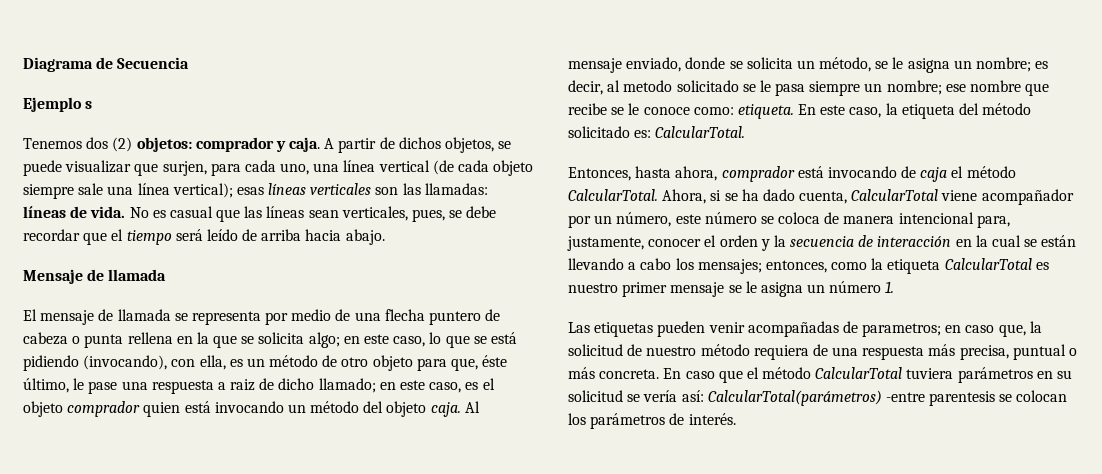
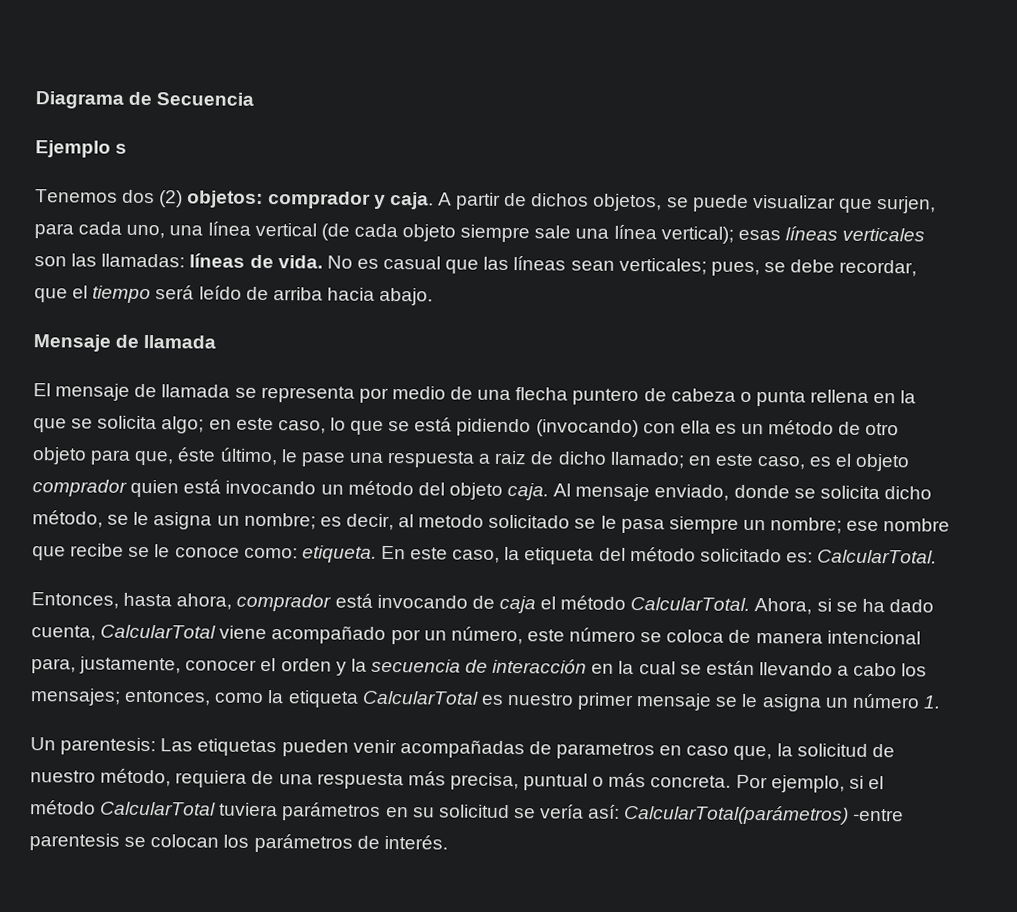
- No es casual que las líneas sean verticales, pues, se debe recordar que el tiempo será leído de arriba hacia abajo.
+ No es casual que las líneas sean verticales; pues, se debe recordar, que el tiempo será leído de arriba hacia abajo.
- en este caso, lo que se está pidiendo (invocando), con ella, es un método de otro objeto para que, éste último, le pase una respuesta a raiz de dicho llamado;
+ en este caso, lo que se está pidiendo (invocando) con ella es un método de otro objeto para que, éste último, le pase una respuesta a raiz de dicho llamado;
- Al mensaje enviado, donde se solicita un método, se le asigna un nombre; es decir, al metodo solicitado se le pasa siempre un nombre; ese nombre que recibe se le conoce como: etiqueta.
+ Al mensaje enviado, donde se solicita dicho método, se le asigna un nombre; es decir, al metodo solicitado se le pasa siempre un nombre; ese nombre que recibe se le conoce como: etiqueta.
- Ahora, si se ha dado cuenta, CalcularTotal viene acompañador por un número, este número se coloca de manera intencional para, justamente, conocer el orden y la secuencia de interacción en la cual se están llevando a cabo los mensajes; entonces, como la etiqueta CalcularTotal es nuestro primer mensaje se le asigna un número 1.
+ Ahora, si se ha dado cuenta, CalcularTotal viene acompañado por un número, este número se coloca de manera intencional para, justamente, conocer el orden y la secuencia de interacción en la cual se están llevando a cabo los mensajes; entonces, como la etiqueta CalcularTotal es nuestro primer mensaje se le asigna un número 1.
- Las etiquetas pueden venir acompañadas de parametros; en caso que, la solicitud de nuestro método requiera de una respuesta más precisa, puntual o más concreta.
+ Un parentesis: Las etiquetas pueden venir acompañadas de parametros en caso que, la solicitud de nuestro método, requiera de una respuesta más precisa, puntual o más concreta.
- En caso que el método CalcularTotal tuviera parámetros en su solicitud se vería así: CalcularTotal(parámetros) -entre parentesis se colocan los parámetros de interés.
+ Por ejemplo, si el método CalcularTotal tuviera parámetros en su solicitud se vería así: CalcularTotal(parámetros) -entre parentesis se colocan los parámetros de interés.

